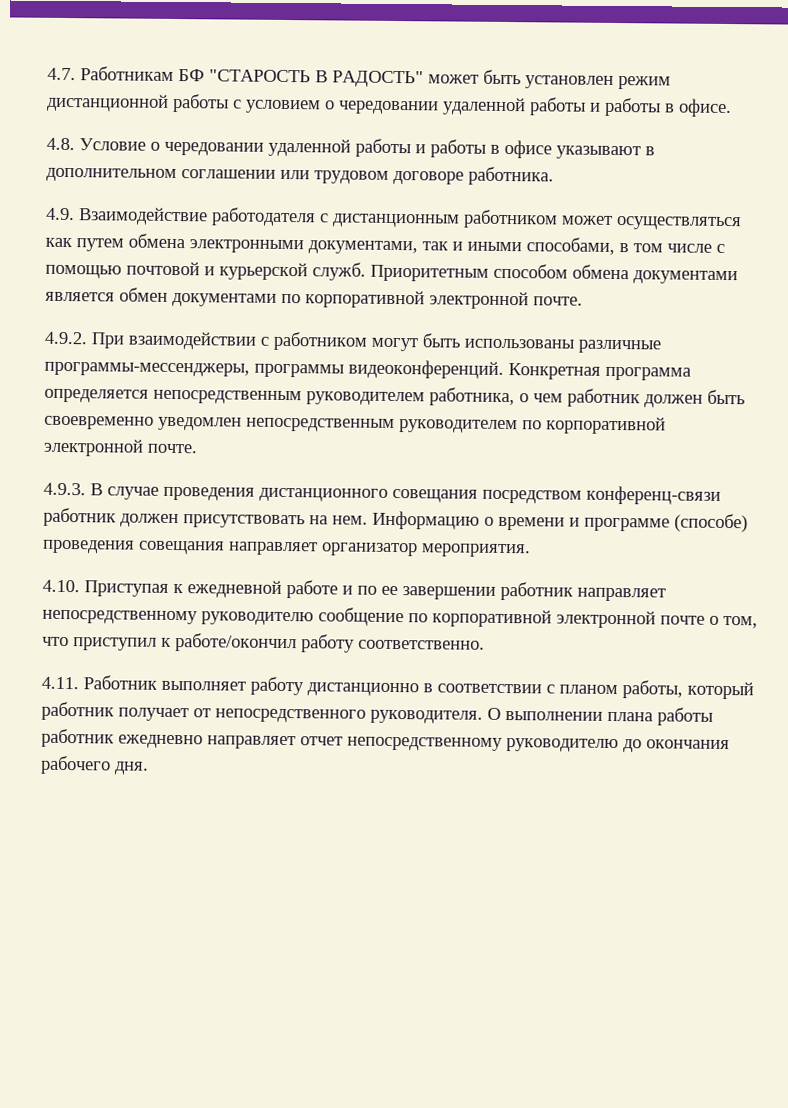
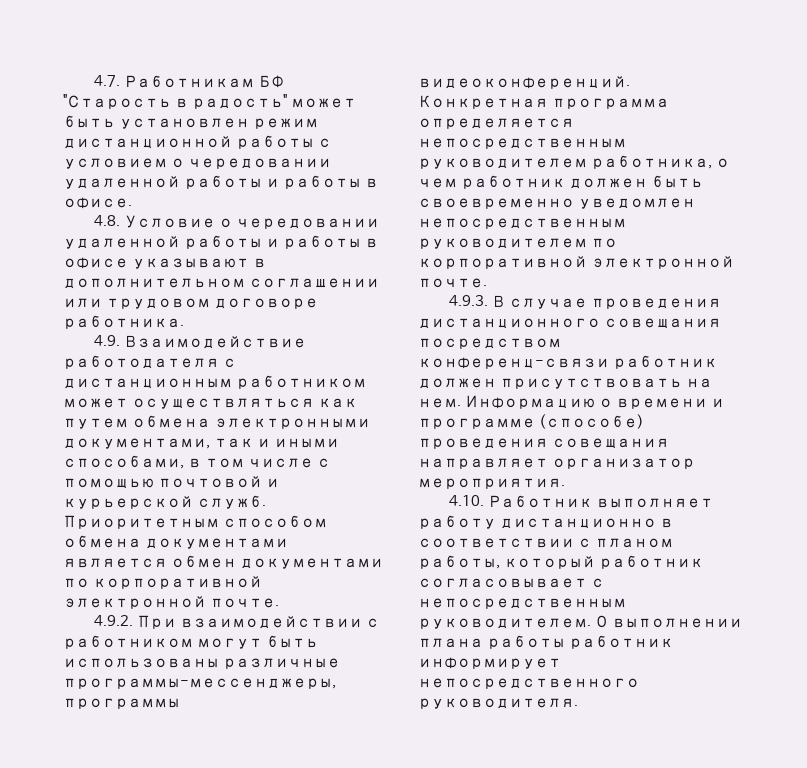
- 4.7. Работникам БФ "СТАРОСТЬ В РАДОСТЬ" может быть установлен режим дистанционной работы с условием о чередовании удаленной работы и работы в офисе.
+ 4.7. Работникам БФ "Старость в радость" может быть установлен режим дистанционной работы с условием о чередовании удаленной работы и работы в офисе.
- 4.10. Приступая к ежедневной работе и по ее завершении работник направляет непосредственному руководителю сообщение по корпоративной электронной почте о том, что приступил к работе/окончил работу соответственно.
- 4.11. Работник выполняет работу дистанционно в соответствии с планом работы, который работник получает от непосредственного руководителя.
+ 4.10. Работник выполняет работу дистанционно в соответствии с планом работы, который работник согласовывает с непосредственным руководителем.
- О выполнении плана работы работник ежедневно направляет отчет непосредственному руководителю до окончания рабочего дня.
+ О выполнении плана работы работник информирует непосредственного руководителя.

